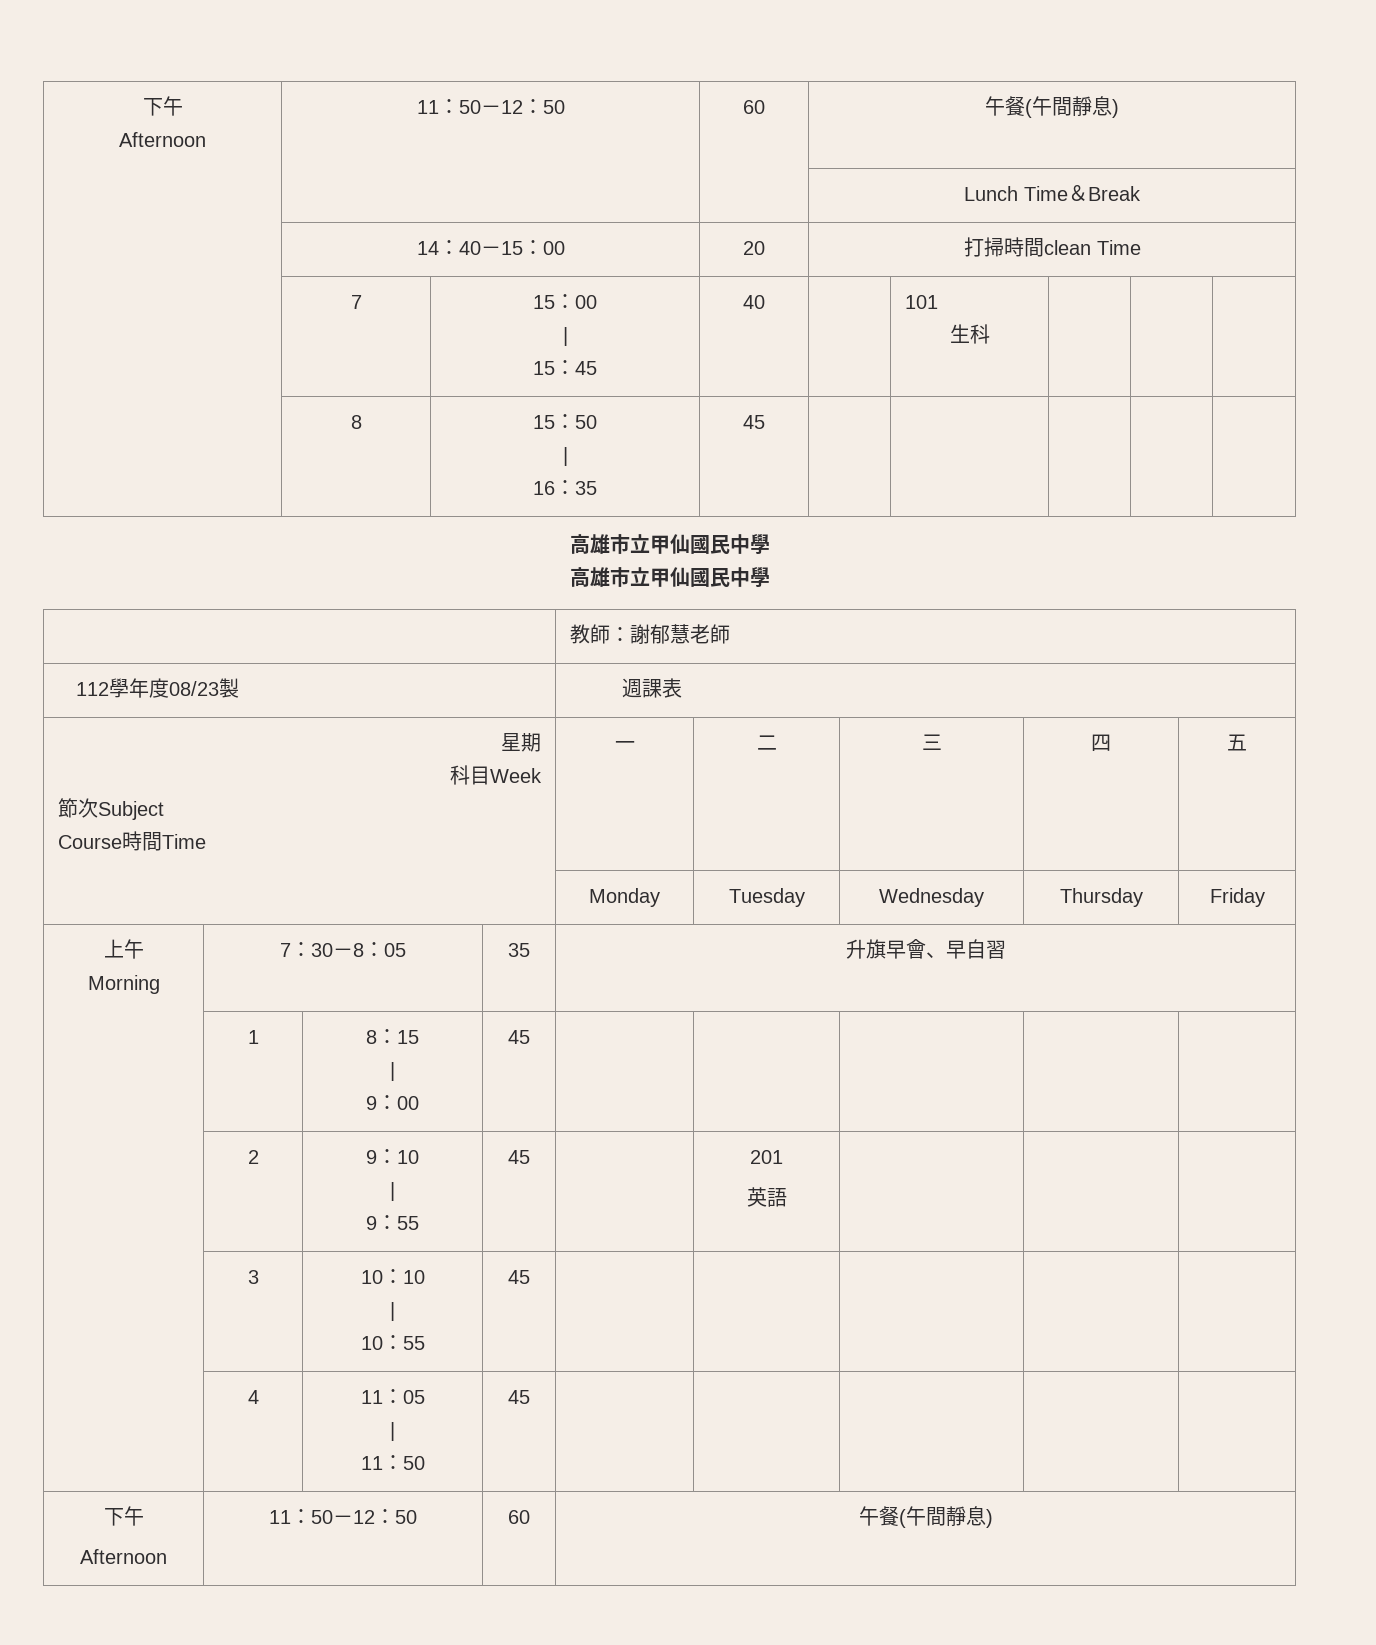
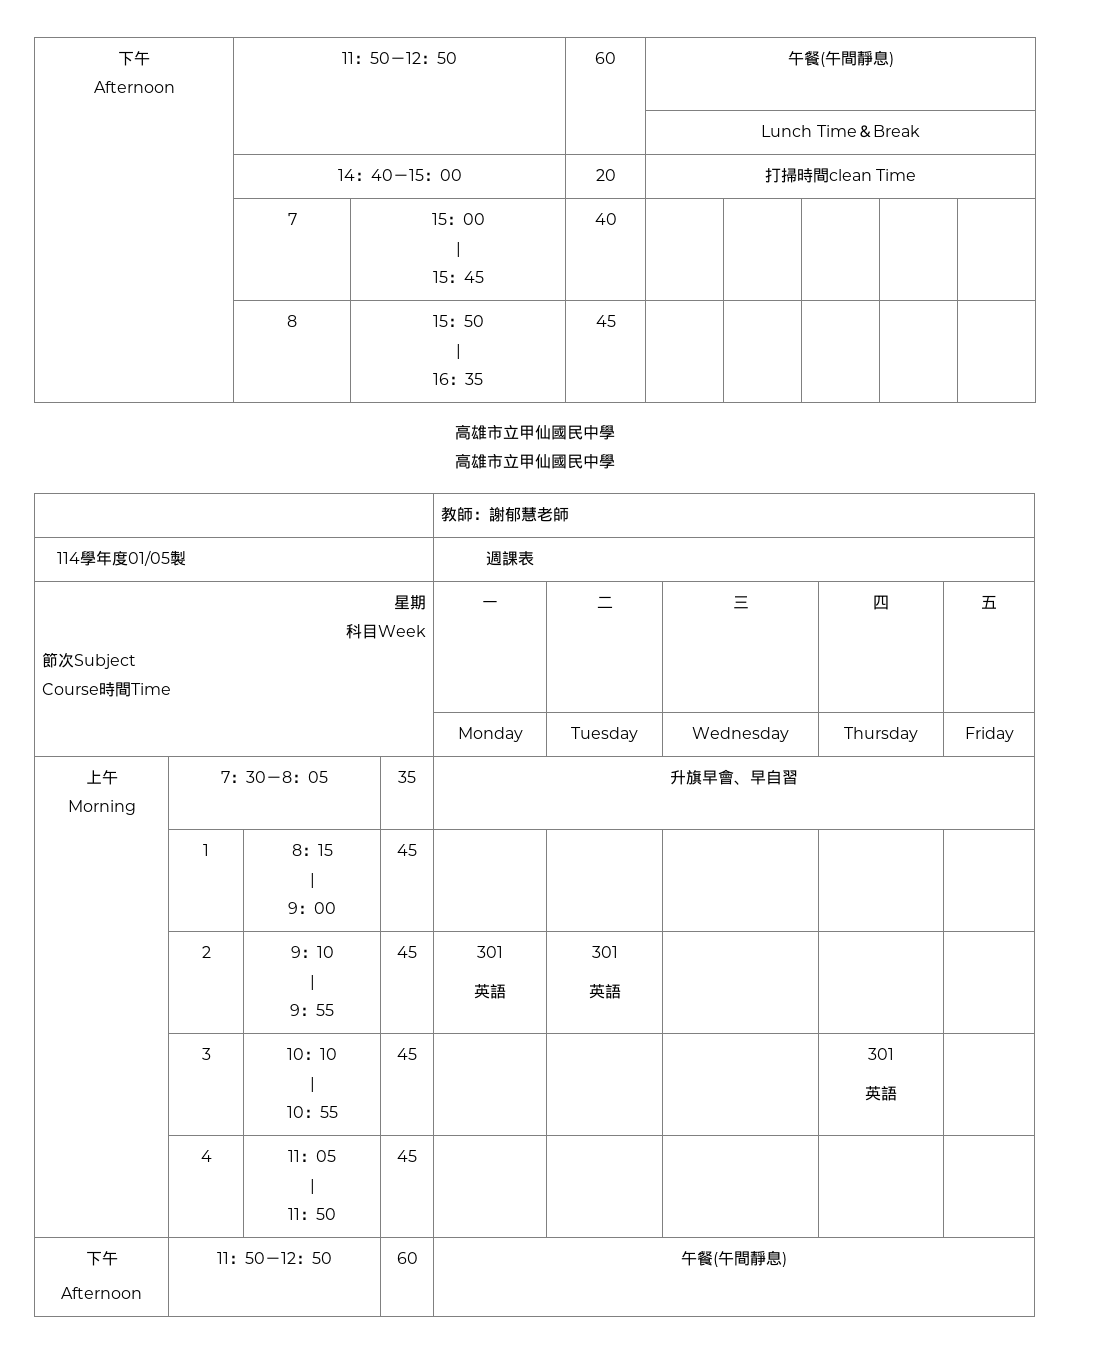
  | 7 | 15：00
  |
- 15：45 | 40 | | 101
- 生科 | | |
+ 15：45 | 40 | | | | |
- 112學年度08/23製 | 週課表
+ 114學年度01/05製 | 週課表
  | 2 | 9：10
  |
- 9：55 | 45 | | 201
+ 9：55 | 45 | 301
+ 英語 | 301
  | 3 | 10：10
  |
- 10：55 | 45 | | | | |
+ 10：55 | 45 | | | | 301
+ 英語 |

